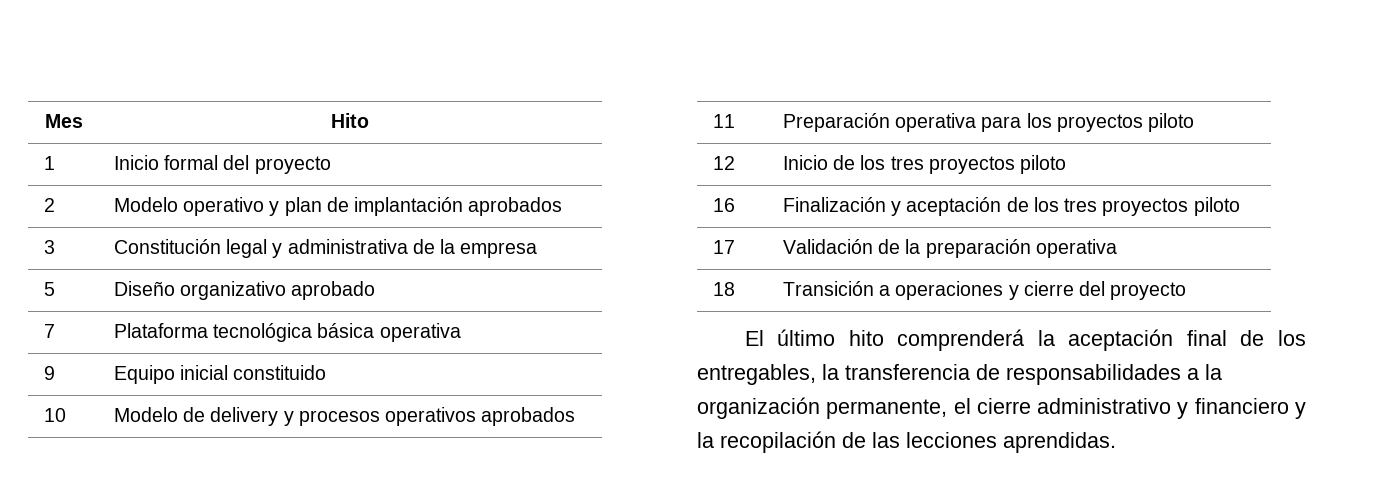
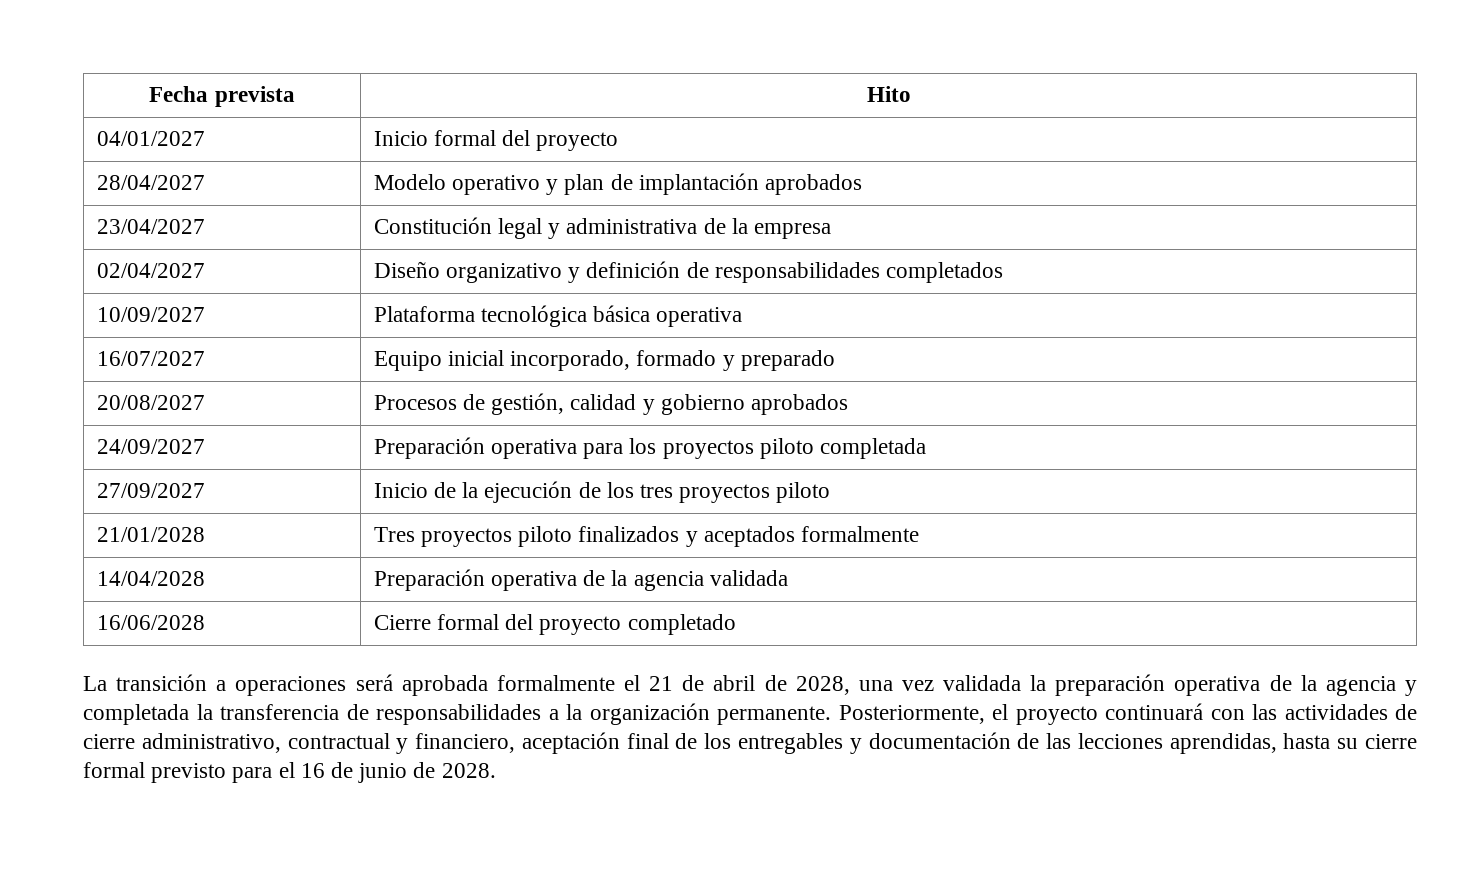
- Mes | Hito
+ Fecha prevista | Hito
- 1 | Inicio formal del proyecto
+ 04/01/2027 | Inicio formal del proyecto
- 2 | Modelo operativo y plan de implantación aprobados
+ 28/04/2027 | Modelo operativo y plan de implantación aprobados
- 3 | Constitución legal y administrativa de la empresa
+ 23/04/2027 | Constitución legal y administrativa de la empresa
- 5 | Diseño organizativo aprobado
- 7 | Plataforma tecnológica básica operativa
+ 02/04/2027 | Diseño organizativo y definición de responsabilidades completados
+ 10/09/2027 | Plataforma tecnológica básica operativa
- 9 | Equipo inicial constituido
- 10 | Modelo de delivery y procesos operativos aprobados
- 11 | Preparación operativa para los proyectos piloto
- 12 | Inicio de los tres proyectos piloto
- 16 | Finalización y aceptación de los tres proyectos piloto
- 17 | Validación de la preparación operativa
- 18 | Transición a operaciones y cierre del proyecto
- El último hito comprenderá la aceptación final de los entregables, la transferencia de responsabilidades a la organización permanente, el cierre administrativo y financiero y la recopilación de las lecciones aprendidas.
+ 16/07/2027 | Equipo inicial incorporado, formado y preparado
+ 20/08/2027 | Procesos de gestión, calidad y gobierno aprobados
+ 24/09/2027 | Preparación operativa para los proyectos piloto completada
+ 27/09/2027 | Inicio de la ejecución de los tres proyectos piloto
+ 21/01/2028 | Tres proyectos piloto finalizados y aceptados formalmente
+ 14/04/2028 | Preparación operativa de la agencia validada
+ 16/06/2028 | Cierre formal del proyecto completado
+ La transición a operaciones será aprobada formalmente el 21 de abril de 2028, una vez validada la preparación operativa de la agencia y completada la transferencia de responsabilidades a la organización permanente. Posteriormente, el proyecto continuará con las actividades de cierre administrativo, contractual y financiero, aceptación final de los entregables y documentación de las lecciones aprendidas, hasta su cierre formal previsto para el 16 de junio de 2028.

